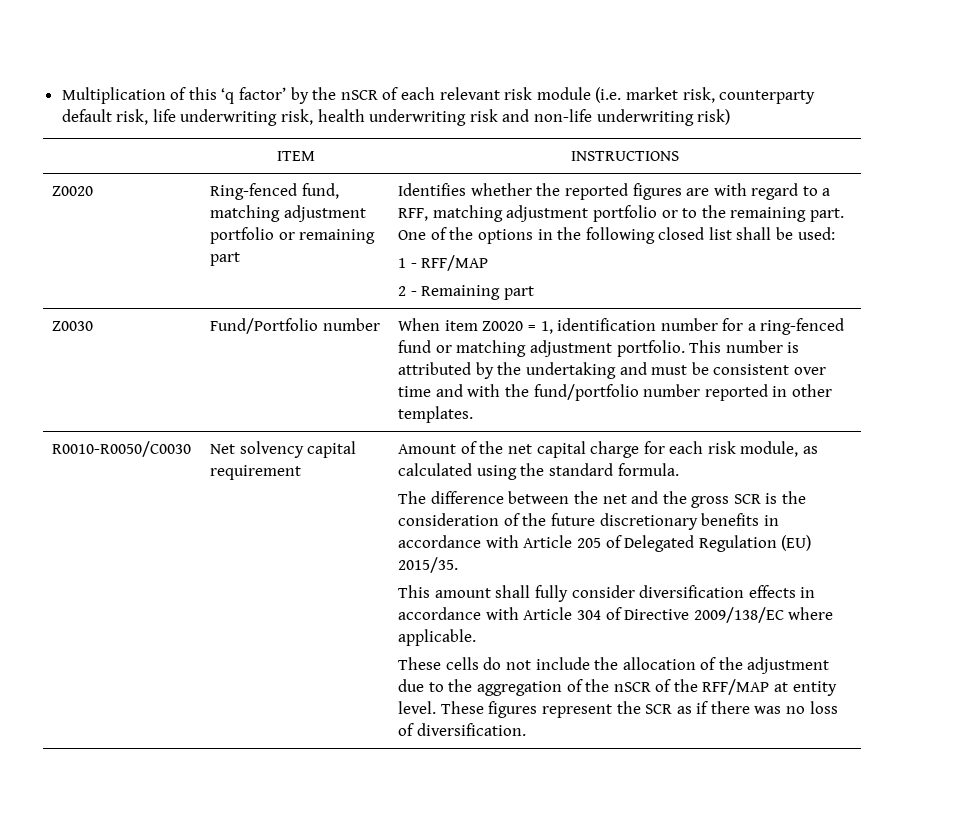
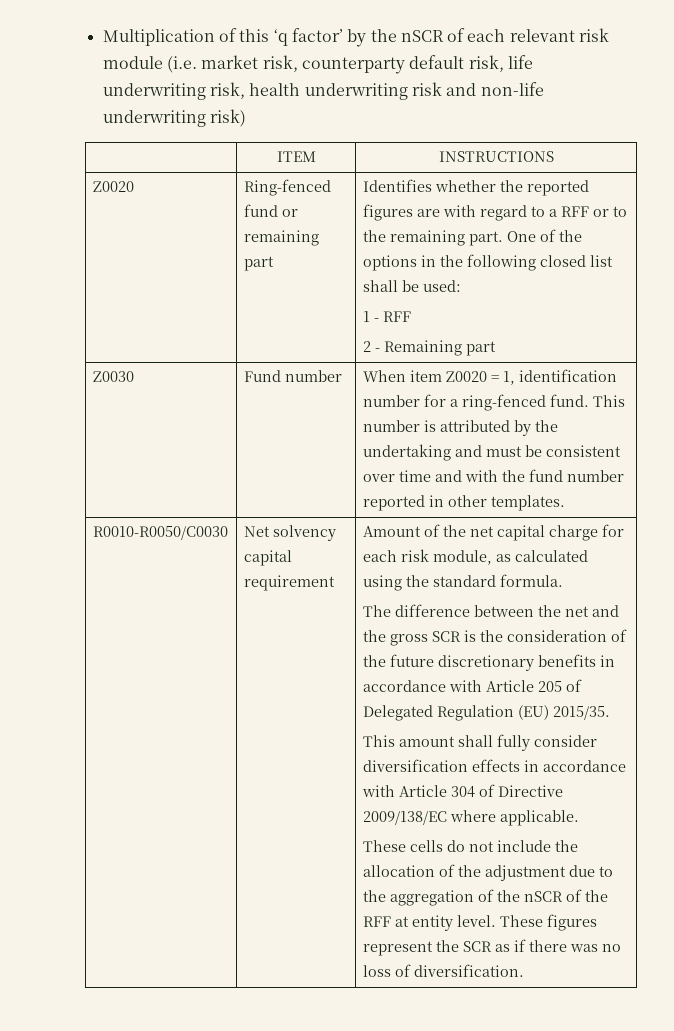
- Ring-fenced fund, matching adjustment portfolio or remaining part
+ Ring-fenced fund or remaining part
- Identifies whether the reported figures are with regard to a RFF, matching adjustment portfolio or to the remaining part.
+ Identifies whether the reported figures are with regard to a RFF or to the remaining part.
- 1 - RFF/MAP
+ 1 - RFF
- Z0030 | Fund/Portfolio number | When item Z0020 = 1, identification number for a ring-fenced fund or matching adjustment portfolio. This number is attributed by the undertaking and must be consistent over time and with the fund/portfolio number reported in other templates.
+ Z0030 | Fund number | When item Z0020 = 1, identification number for a ring-fenced fund. This number is attributed by the undertaking and must be consistent over time and with the fund number reported in other templates.
- These cells do not include the allocation of the adjustment due to the aggregation of the nSCR of the RFF/MAP at entity level.
+ These cells do not include the allocation of the adjustment due to the aggregation of the nSCR of the RFF at entity level.

